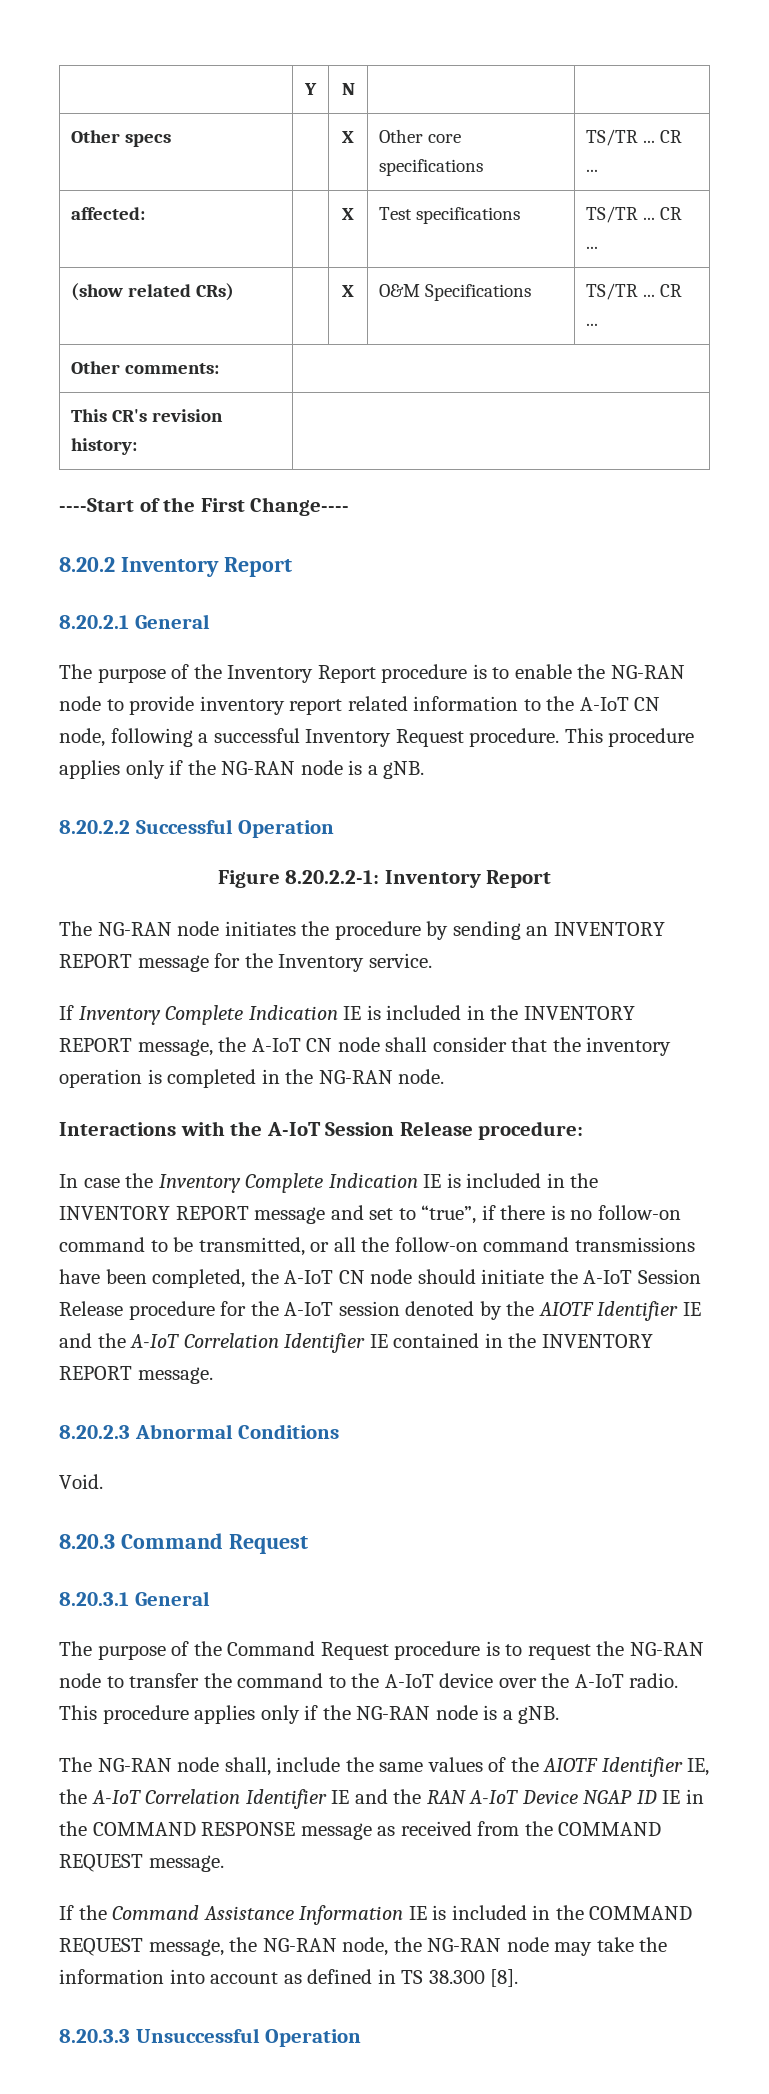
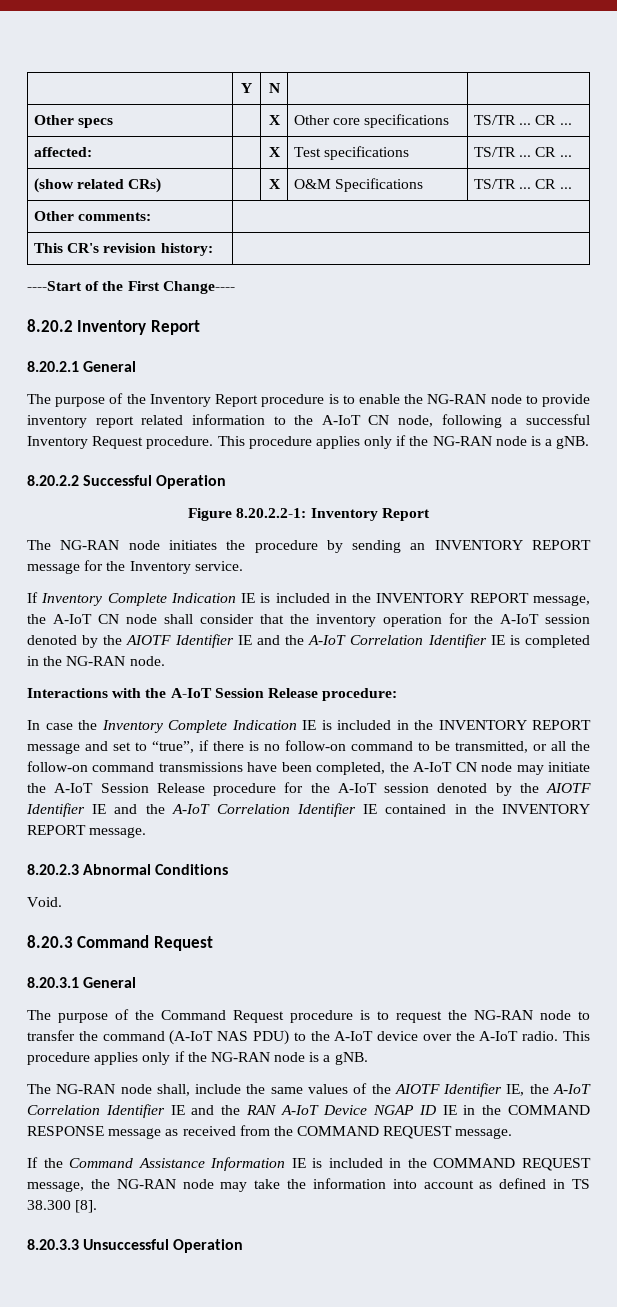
- If Inventory Complete Indication IE is included in the INVENTORY REPORT message, the A-IoT CN node shall consider that the inventory operation is completed in the NG-RAN node.
+ If Inventory Complete Indication IE is included in the INVENTORY REPORT message, the A-IoT CN node shall consider that the inventory operation for the A-IoT session denoted by the AIOTF Identifier IE and the A-IoT Correlation Identifier IE is completed in the NG-RAN node.
- In case the Inventory Complete Indication IE is included in the INVENTORY REPORT message and set to “true”, if there is no follow-on command to be transmitted, or all the follow-on command transmissions have been completed, the A-IoT CN node should initiate the A-IoT Session Release procedure for the A-IoT session denoted by the AIOTF Identifier IE and the A-IoT Correlation Identifier IE contained in the INVENTORY REPORT message.
+ In case the Inventory Complete Indication IE is included in the INVENTORY REPORT message and set to “true”, if there is no follow-on command to be transmitted, or all the follow-on command transmissions have been completed, the A-IoT CN node may initiate the A-IoT Session Release procedure for the A-IoT session denoted by the AIOTF Identifier IE and the A-IoT Correlation Identifier IE contained in the INVENTORY REPORT message.
- The purpose of the Command Request procedure is to request the NG-RAN node to transfer the command to the A-IoT device over the A-IoT radio.
+ The purpose of the Command Request procedure is to request the NG-RAN node to transfer the command (A-IoT NAS PDU) to the A-IoT device over the A-IoT radio.
- If the Command Assistance Information IE is included in the COMMAND REQUEST message, the NG-RAN node, the NG-RAN node may take the information into account as defined in TS 38.300 [8].
+ If the Command Assistance Information IE is included in the COMMAND REQUEST message, the NG-RAN node may take the information into account as defined in TS 38.300 [8].

